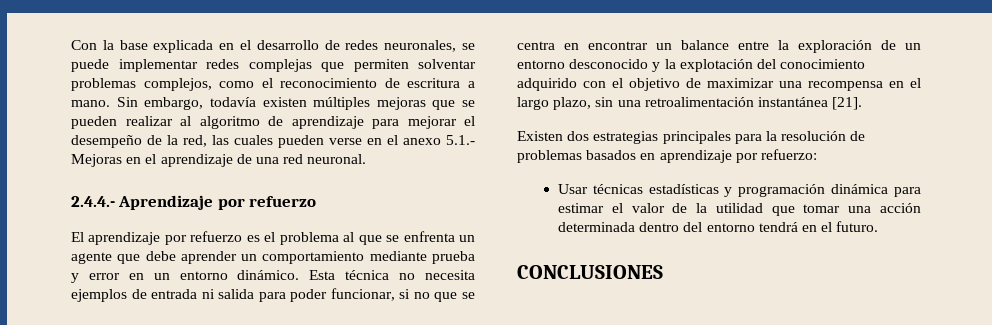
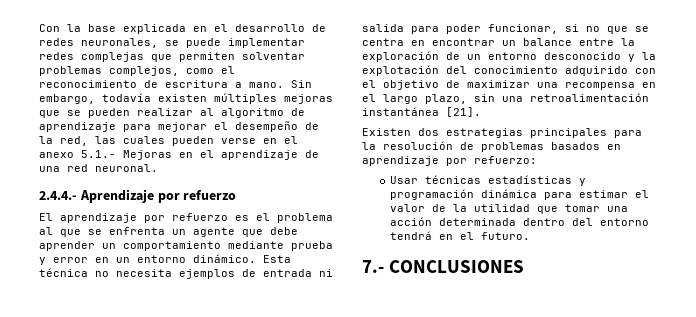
- CONCLUSIONES
+ 7.- CONCLUSIONES

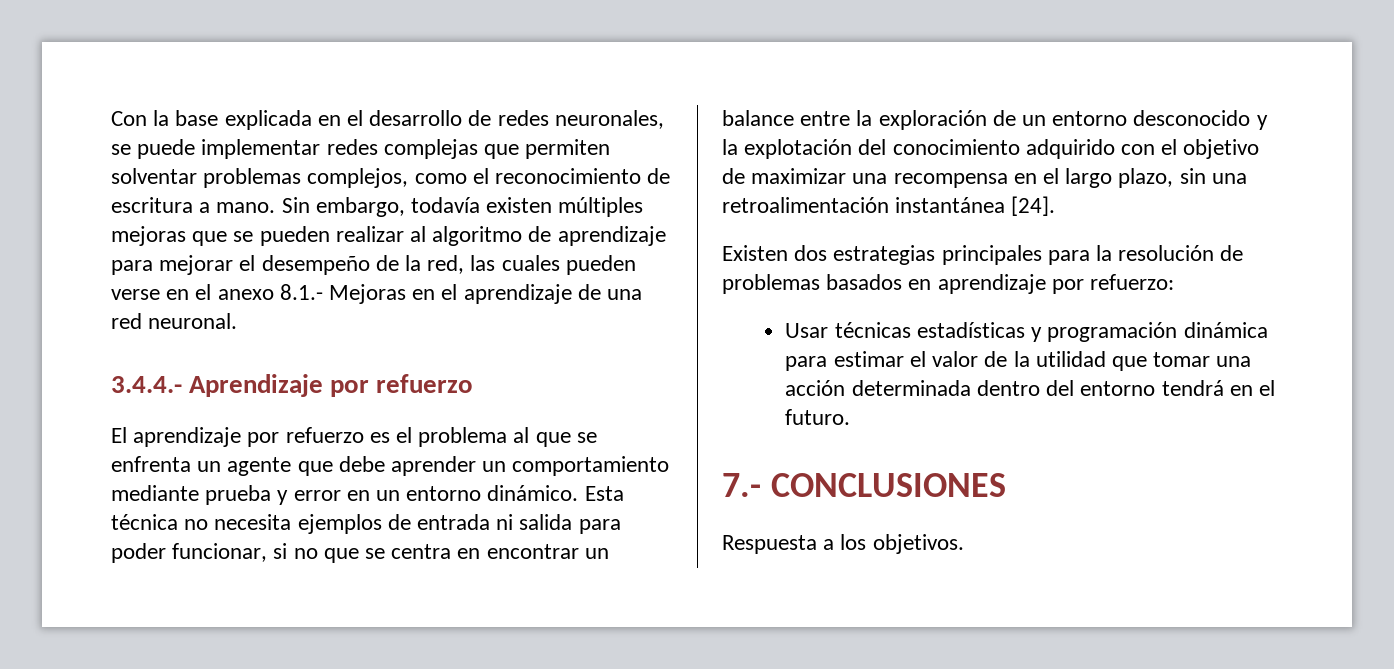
- Sin embargo, todavía existen múltiples mejoras que se pueden realizar al algoritmo de aprendizaje para mejorar el desempeño de la red, las cuales pueden verse en el anexo 5.1.- Mejoras en el aprendizaje de una red neuronal.
+ Sin embargo, todavía existen múltiples mejoras que se pueden realizar al algoritmo de aprendizaje para mejorar el desempeño de la red, las cuales pueden verse en el anexo 8.1.- Mejoras en el aprendizaje de una red neuronal.
- 2.4.4.- Aprendizaje por refuerzo
+ 3.4.4.- Aprendizaje por refuerzo
- Esta técnica no necesita ejemplos de entrada ni salida para poder funcionar, si no que se centra en encontrar un balance entre la exploración de un entorno desconocido y la explotación del conocimiento adquirido con el objetivo de maximizar una recompensa en el largo plazo, sin una retroalimentación instantánea [21].
+ Esta técnica no necesita ejemplos de entrada ni salida para poder funcionar, si no que se centra en encontrar un balance entre la exploración de un entorno desconocido y la explotación del conocimiento adquirido con el objetivo de maximizar una recompensa en el largo plazo, sin una retroalimentación instantánea [24].
+ Respuesta a los objetivos.

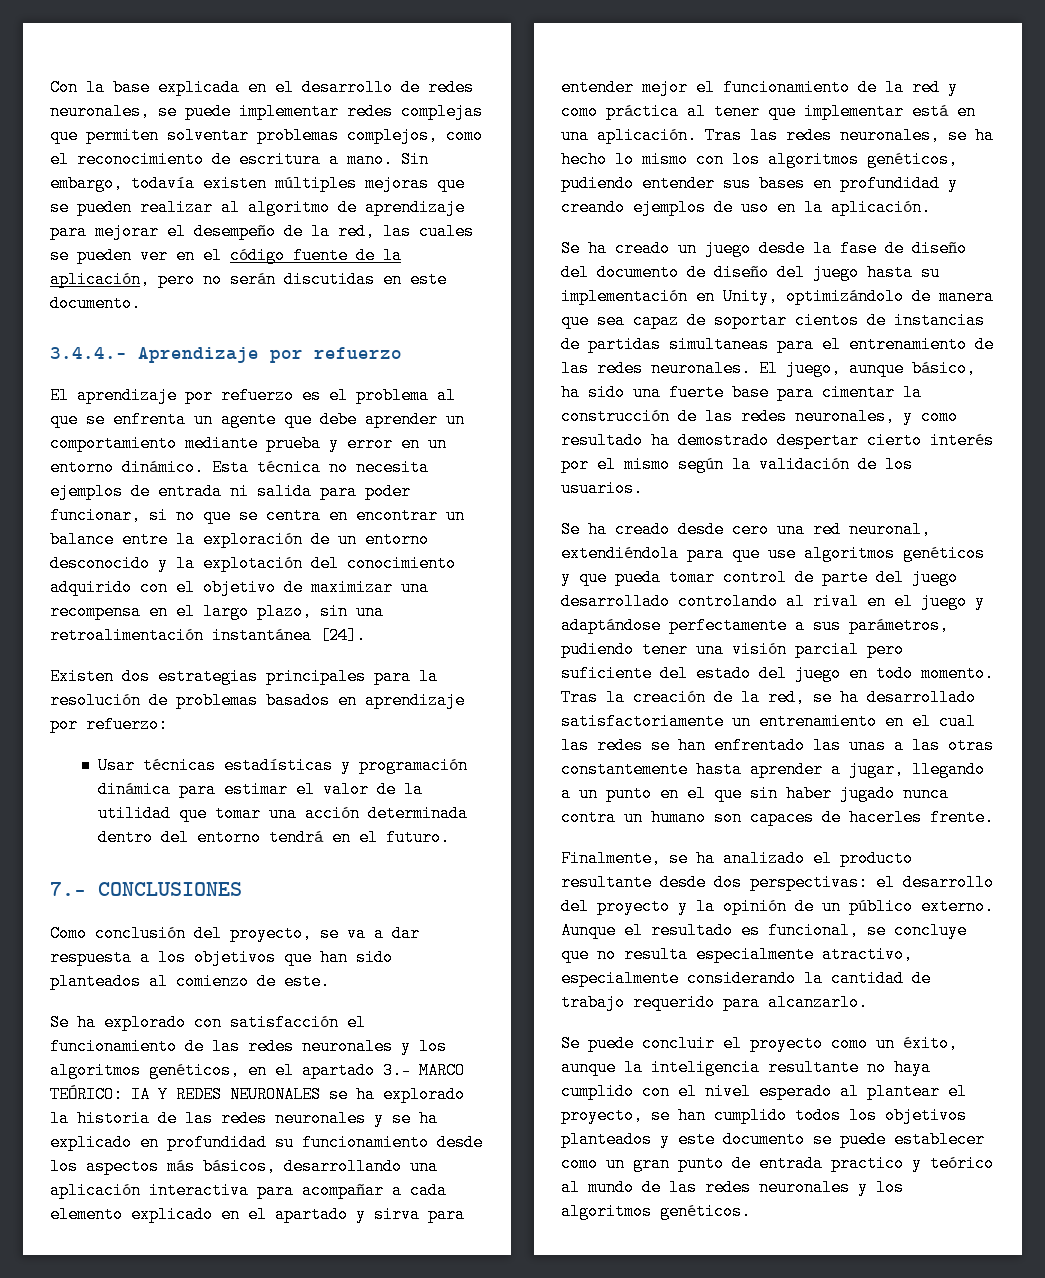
- Sin embargo, todavía existen múltiples mejoras que se pueden realizar al algoritmo de aprendizaje para mejorar el desempeño de la red, las cuales pueden verse en el anexo 8.1.- Mejoras en el aprendizaje de una red neuronal.
+ Sin embargo, todavía existen múltiples mejoras que se pueden realizar al algoritmo de aprendizaje para mejorar el desempeño de la red, las cuales se pueden ver en el código fuente de la aplicación, pero no serán discutidas en este documento.
- Respuesta a los objetivos.
+ Como conclusión del proyecto, se va a dar respuesta a los objetivos que han sido planteados al comienzo de este.
+ Se ha explorado con satisfacción el funcionamiento de las redes neuronales y los algoritmos genéticos, en el apartado 3.- MARCO TEÓRICO: IA Y REDES NEURONALES se ha explorado la historia de las redes neuronales y se ha explicado en profundidad su funcionamiento desde los aspectos más básicos, desarrollando una aplicación interactiva para acompañar a cada elemento explicado en el apartado y sirva para entender mejor el funcionamiento de la red y como práctica al tener que implementar está en una aplicación. Tras las redes neuronales, se ha hecho lo mismo con los algoritmos genéticos, pudiendo entender sus bases en profundidad y creando ejemplos de uso en la aplicación.
+ Se ha creado un juego desde la fase de diseño del documento de diseño del juego hasta su implementación en Unity, optimizándolo de manera que sea capaz de soportar cientos de instancias de partidas simultaneas para el entrenamiento de las redes neuronales. El juego, aunque básico, ha sido una fuerte base para cimentar la construcción de las redes neuronales, y como resultado ha demostrado despertar cierto interés por el mismo según la validación de los usuarios.
+ Se ha creado desde cero una red neuronal, extendiéndola para que use algoritmos genéticos y que pueda tomar control de parte del juego desarrollado controlando al rival en el juego y adaptándose perfectamente a sus parámetros, pudiendo tener una visión parcial pero suficiente del estado del juego en todo momento. Tras la creación de la red, se ha desarrollado satisfactoriamente un entrenamiento en el cual las redes se han enfrentado las unas a las otras constantemente hasta aprender a jugar, llegando a un punto en el que sin haber jugado nunca contra un humano son capaces de hacerles frente.
+ Finalmente, se ha analizado el producto resultante desde dos perspectivas: el desarrollo del proyecto y la opinión de un público externo. Aunque el resultado es funcional, se concluye que no resulta especialmente atractivo, especialmente considerando la cantidad de trabajo requerido para alcanzarlo.
+ Se puede concluir el proyecto como un éxito, aunque la inteligencia resultante no haya cumplido con el nivel esperado al plantear el proyecto, se han cumplido todos los objetivos planteados y este documento se puede establecer como un gran punto de entrada practico y teórico al mundo de las redes neuronales y los algoritmos genéticos.

